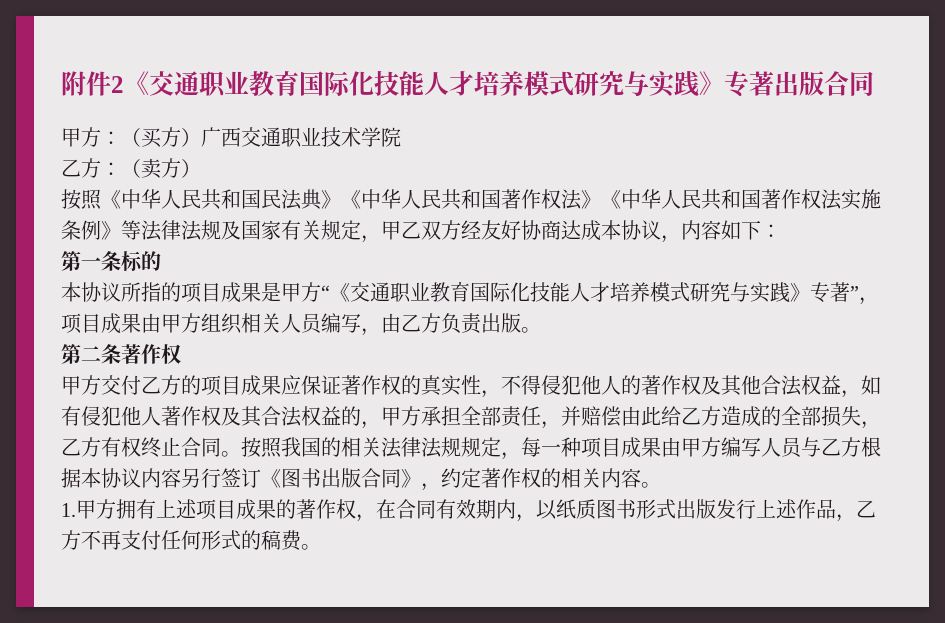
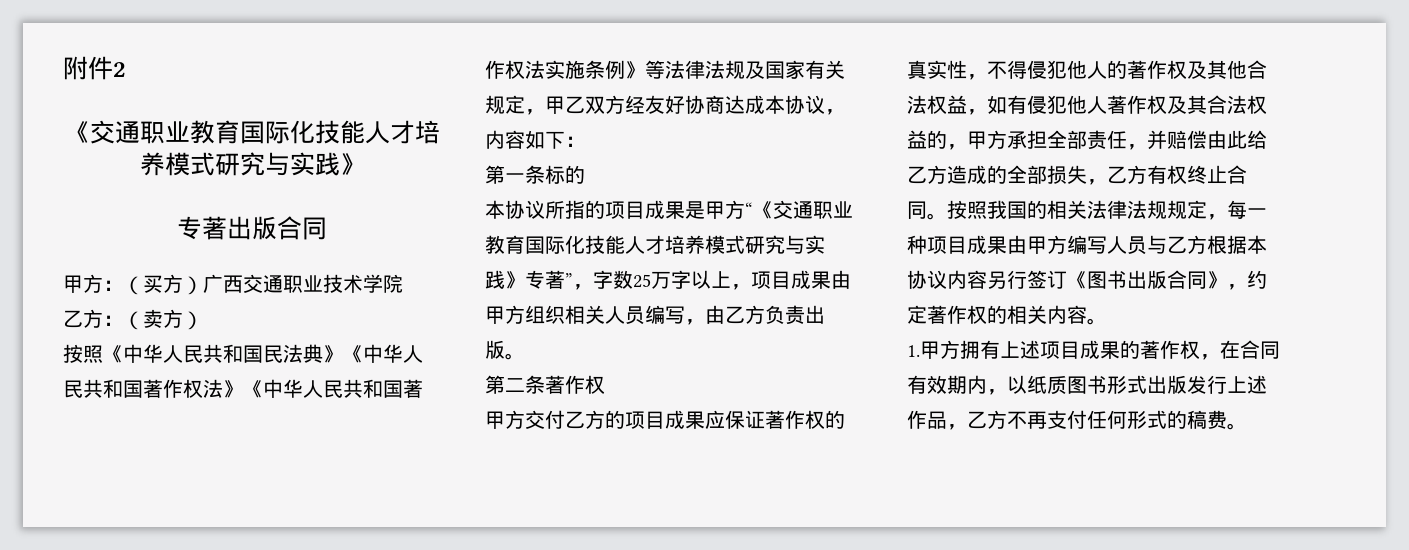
- 附件2《交通职业教育国际化技能人才培养模式研究与实践》专著出版合同
+ 附件2
+ 《交通职业教育国际化技能人才培养模式研究与实践》
+ 专著出版合同
- 本协议所指的项目成果是甲方“《交通职业教育国际化技能人才培养模式研究与实践》专著”，项目成果由甲方组织相关人员编写，由乙方负责出版。
+ 本协议所指的项目成果是甲方“《交通职业教育国际化技能人才培养模式研究与实践》专著”，字数25万字以上，项目成果由甲方组织相关人员编写，由乙方负责出版。

